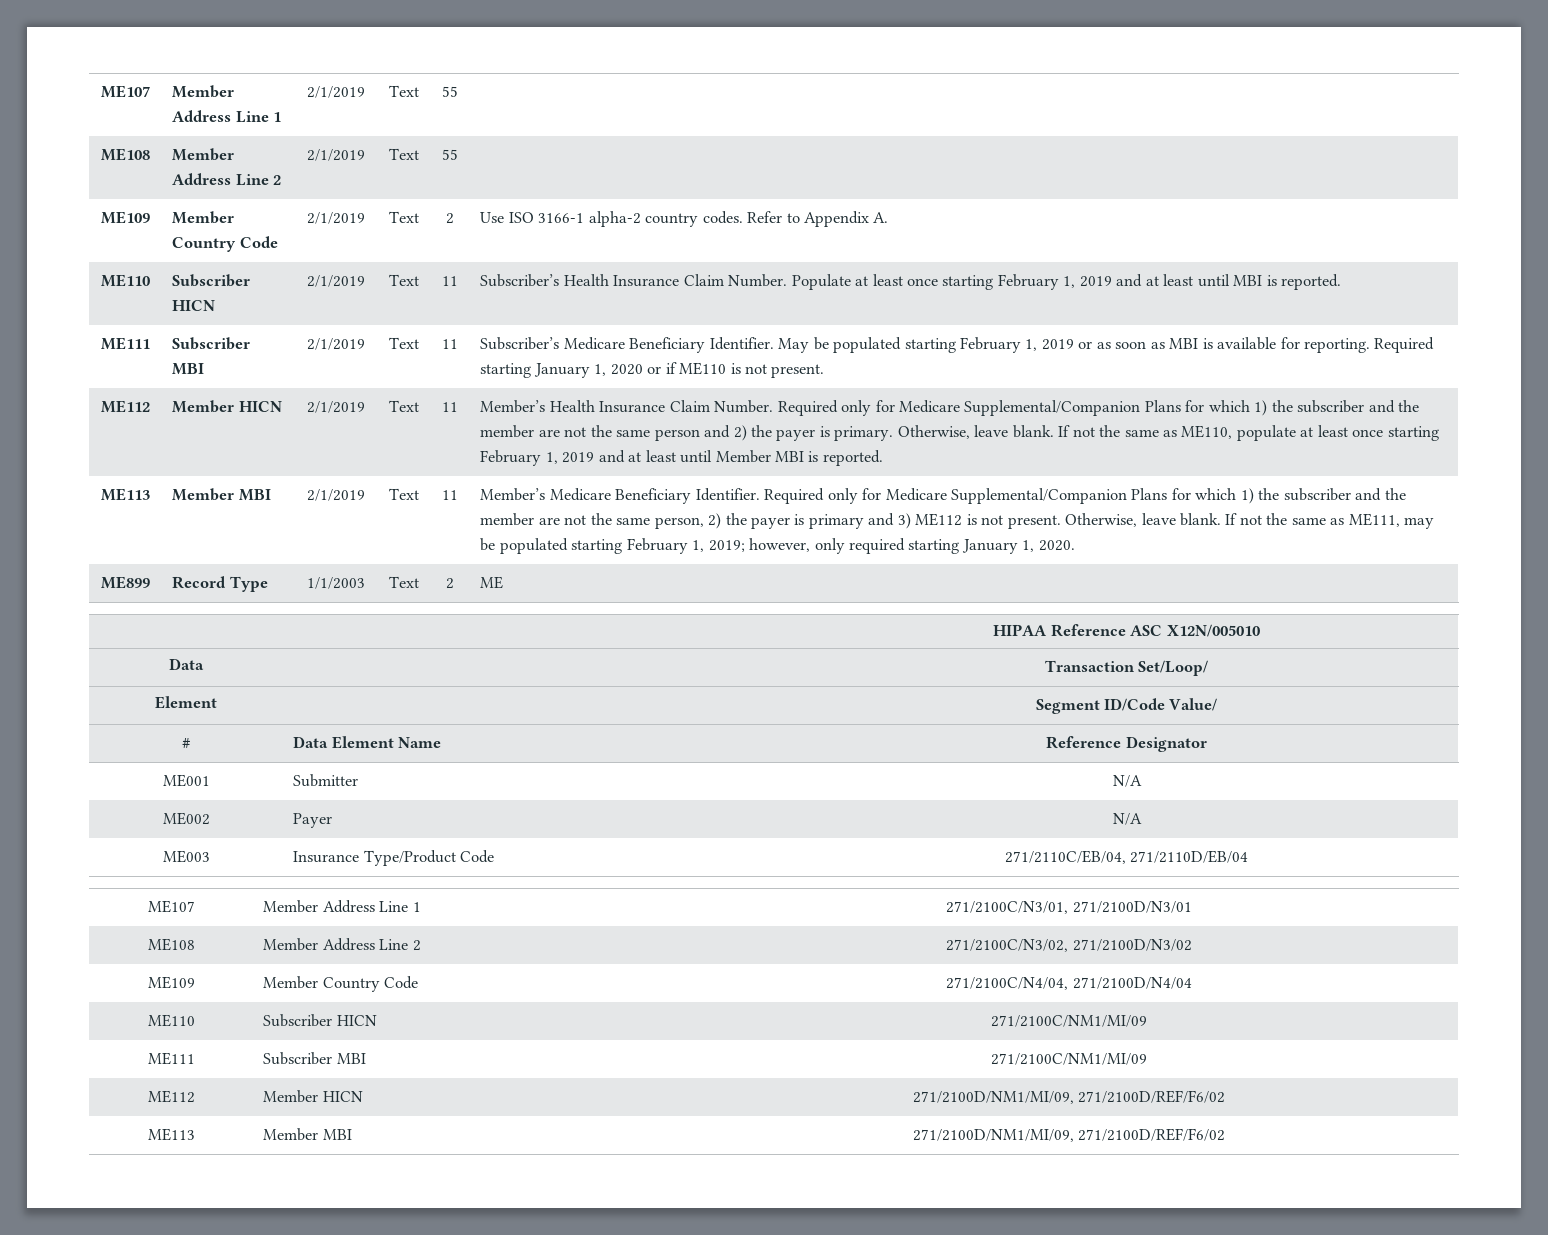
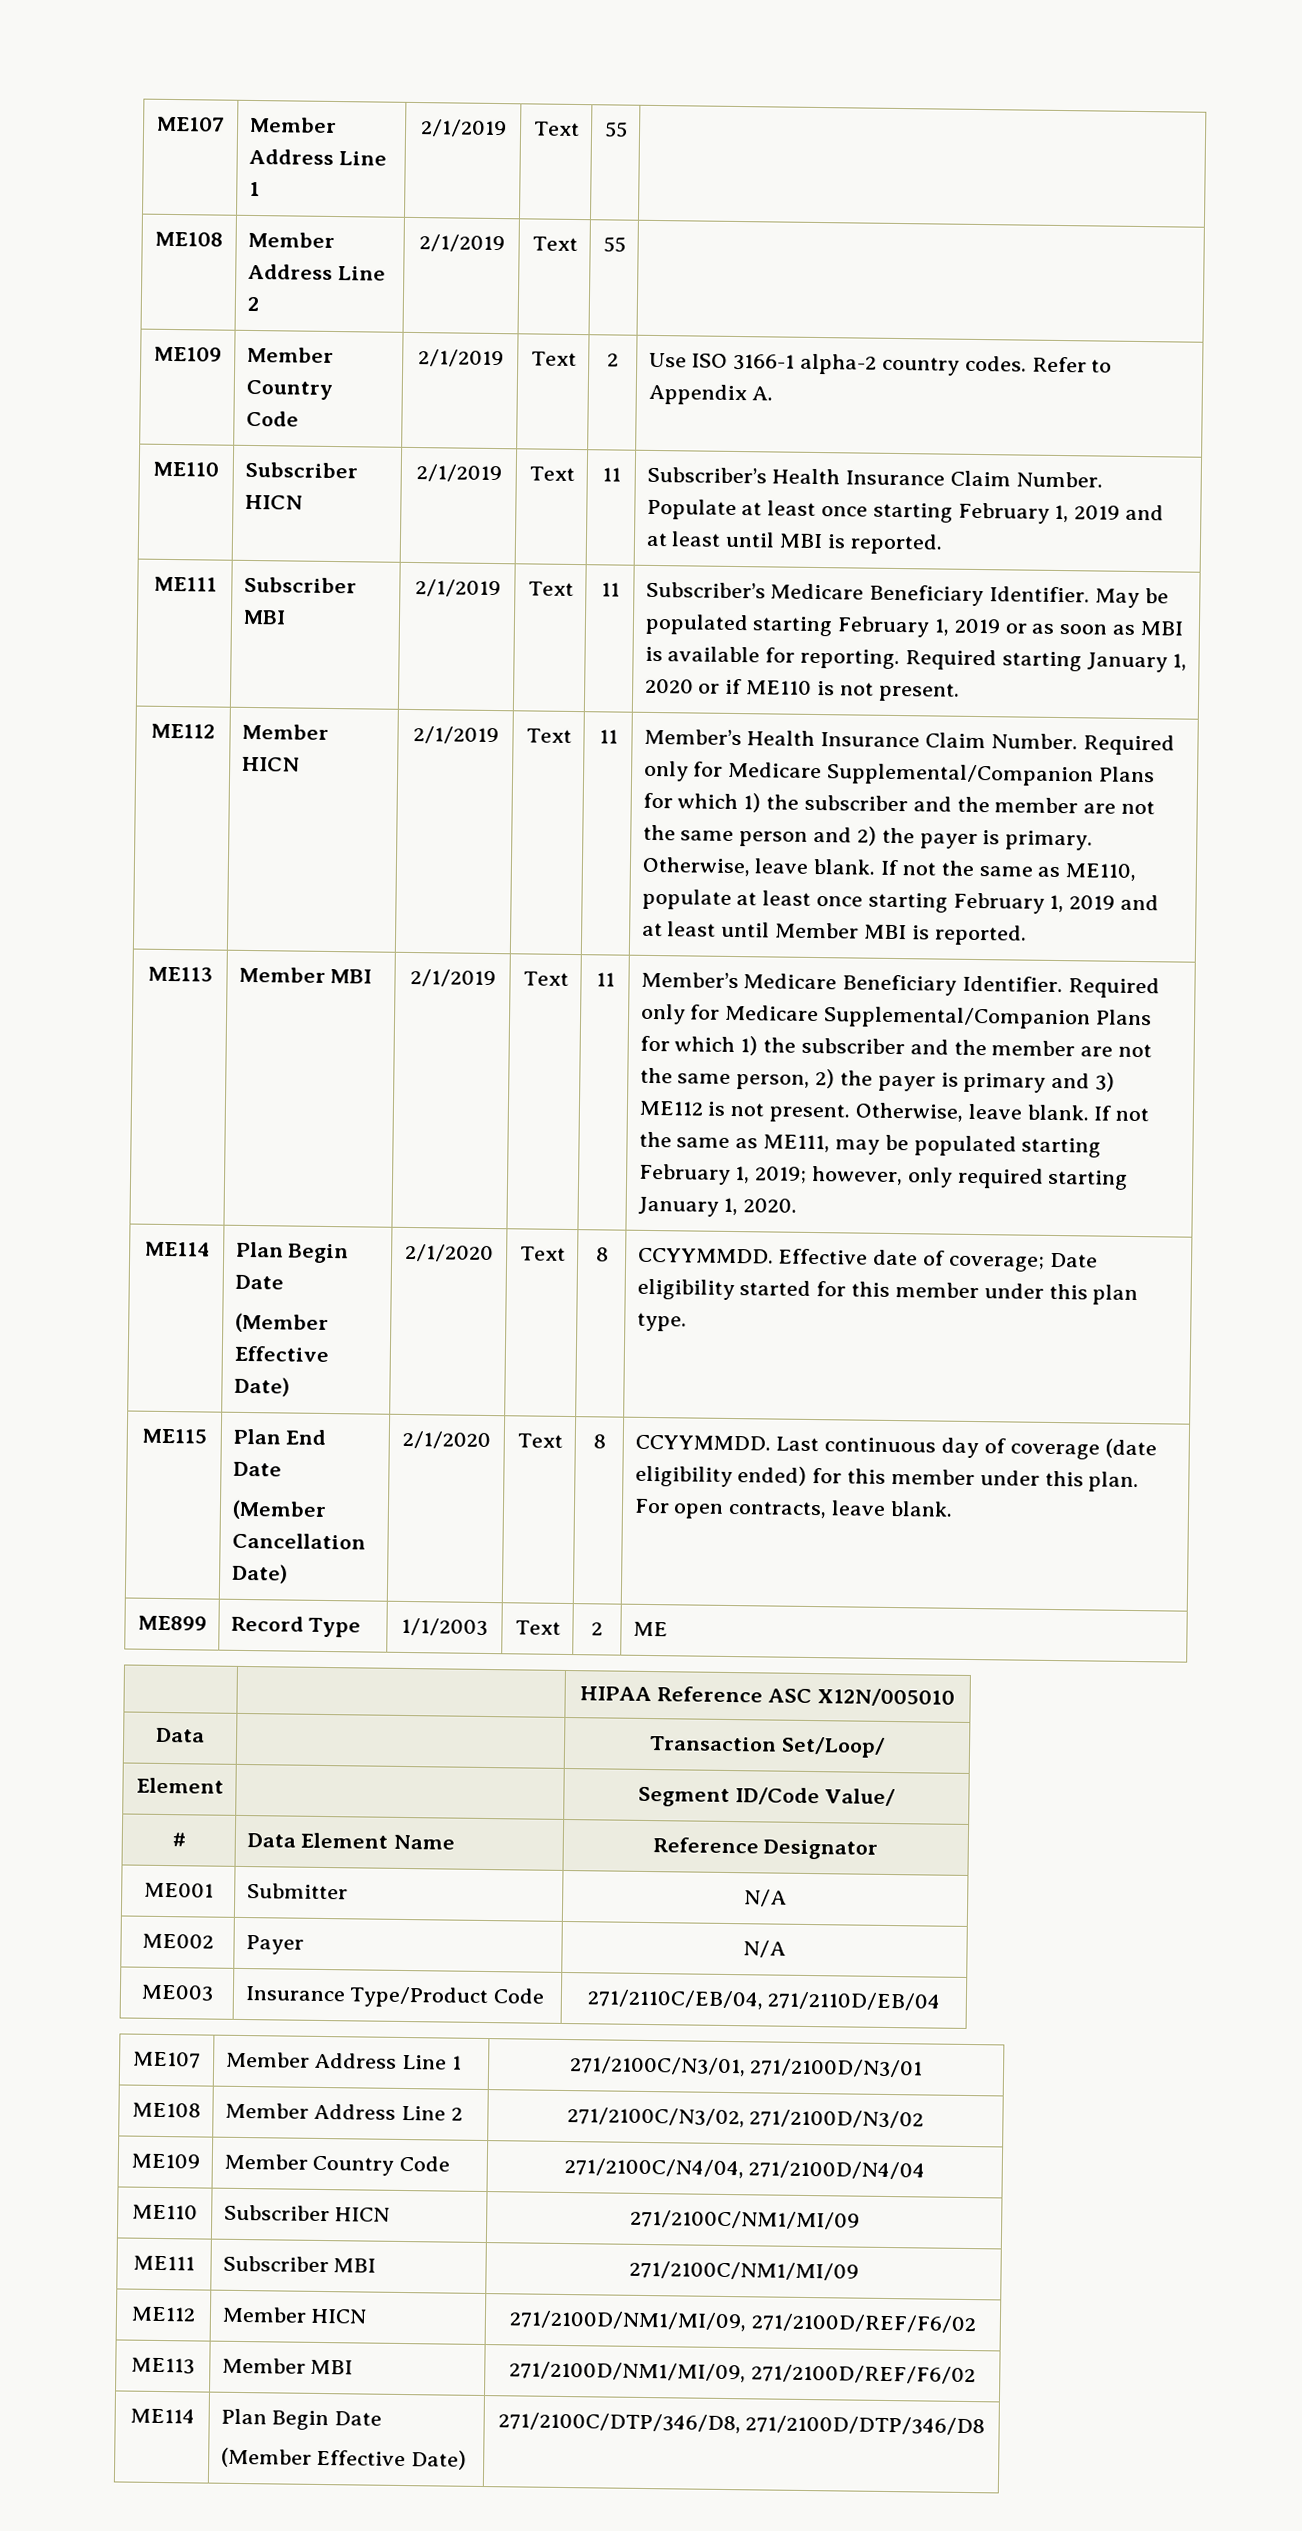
  If not the same as ME111, may be populated starting February 1, 2019; however, only required starting January 1, 2020.
+ ME114 | Plan Begin Date
+ (Member Effective Date) | 2/1/2020 | Text | 8 | CCYYMMDD. Effective date of coverage; Date eligibility started for this member under this plan type.
+ ME115 | Plan End Date
+ (Member Cancellation Date) | 2/1/2020 | Text | 8 | CCYYMMDD. Last continuous day of coverage (date eligibility ended) for this member under this plan. For open contracts, leave blank.
  ME113 | Member MBI | 271/2100D/NM1/MI/09, 271/2100D/REF/F6/02
+ ME114 | Plan Begin Date
+ (Member Effective Date) | 271/2100C/DTP/346/D8, 271/2100D/DTP/346/D8

